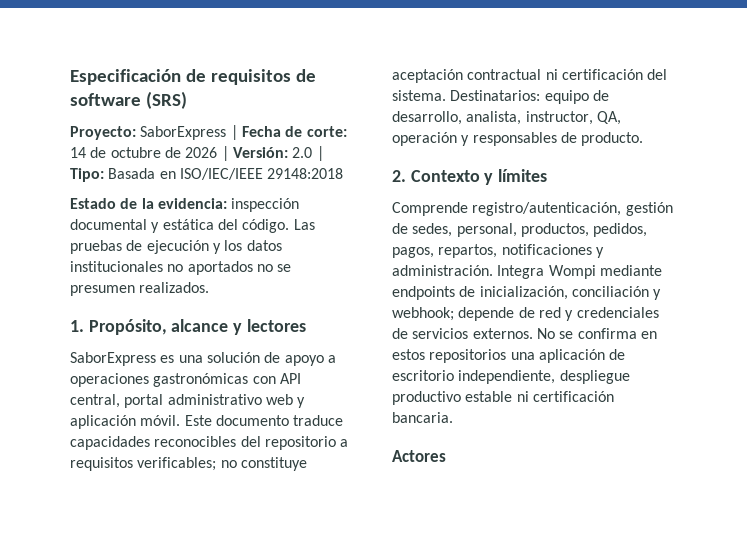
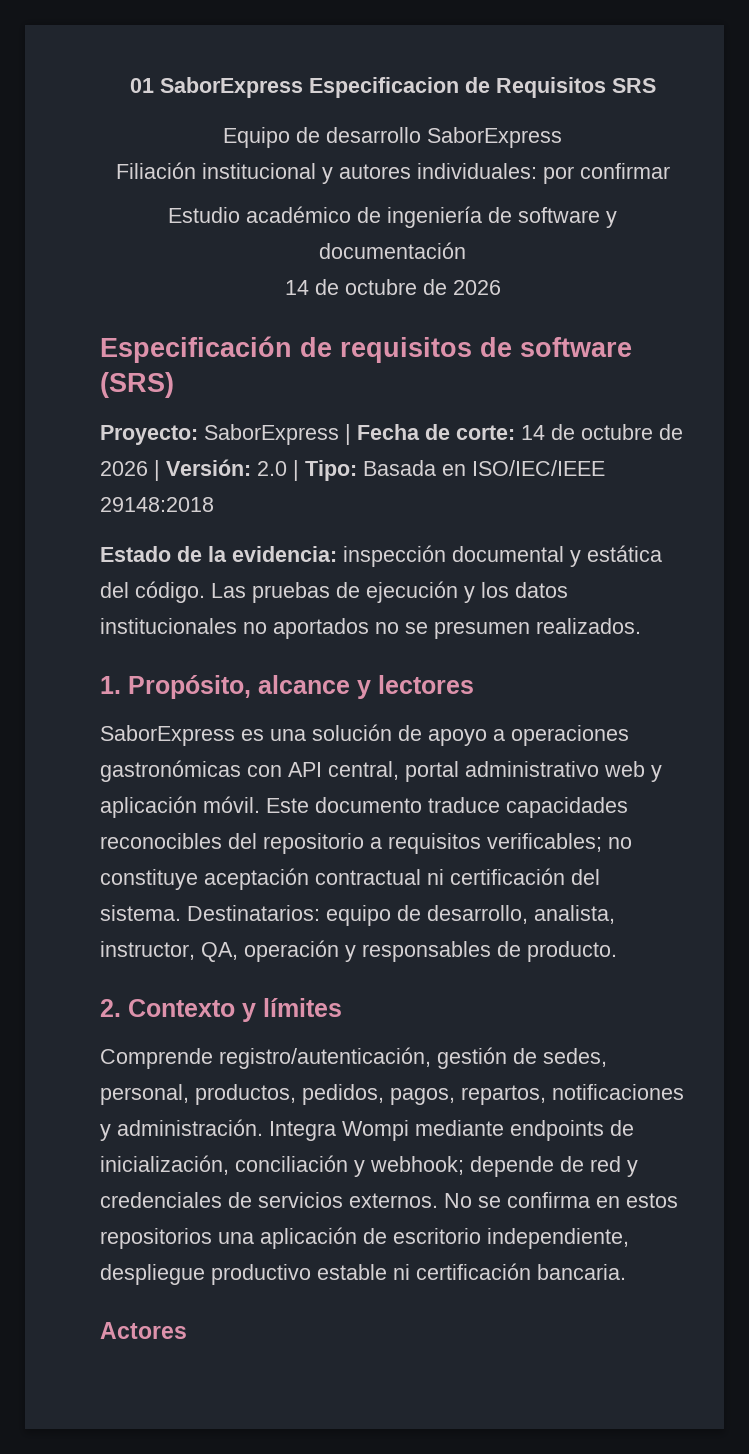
+ 01 SaborExpress Especificacion de Requisitos SRS
+ Equipo de desarrollo SaborExpress
+ Filiación institucional y autores individuales: por confirmar
+ Estudio académico de ingeniería de software y documentación
+ 14 de octubre de 2026

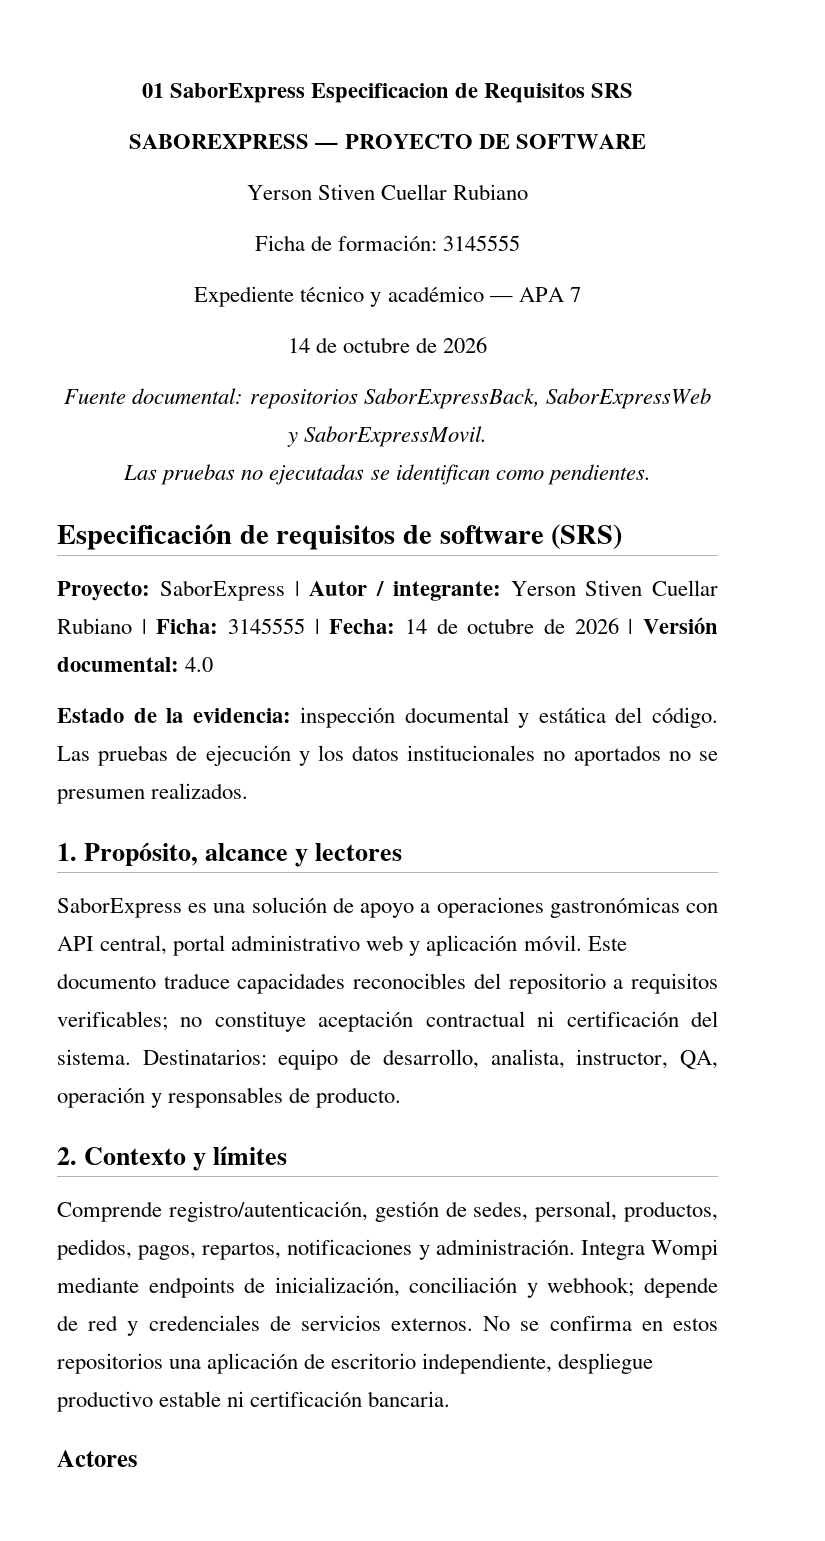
- Equipo de desarrollo SaborExpress
- Filiación institucional y autores individuales: por confirmar
- Estudio académico de ingeniería de software y documentación
+ SABOREXPRESS — PROYECTO DE SOFTWARE
+ Yerson Stiven Cuellar Rubiano
+ Ficha de formación: 3145555
+ Expediente técnico y académico — APA 7
  14 de octubre de 2026
+ Fuente documental: repositorios SaborExpressBack, SaborExpressWeb y SaborExpressMovil.
+ Las pruebas no ejecutadas se identifican como pendientes.
- Proyecto: SaborExpress | Fecha de corte: 14 de octubre de 2026 | Versión: 2.0 | Tipo: Basada en ISO/IEC/IEEE 29148:2018
+ Proyecto: SaborExpress | Autor / integrante: Yerson Stiven Cuellar Rubiano | Ficha: 3145555 | Fecha: 14 de octubre de 2026 | Versión documental: 4.0

